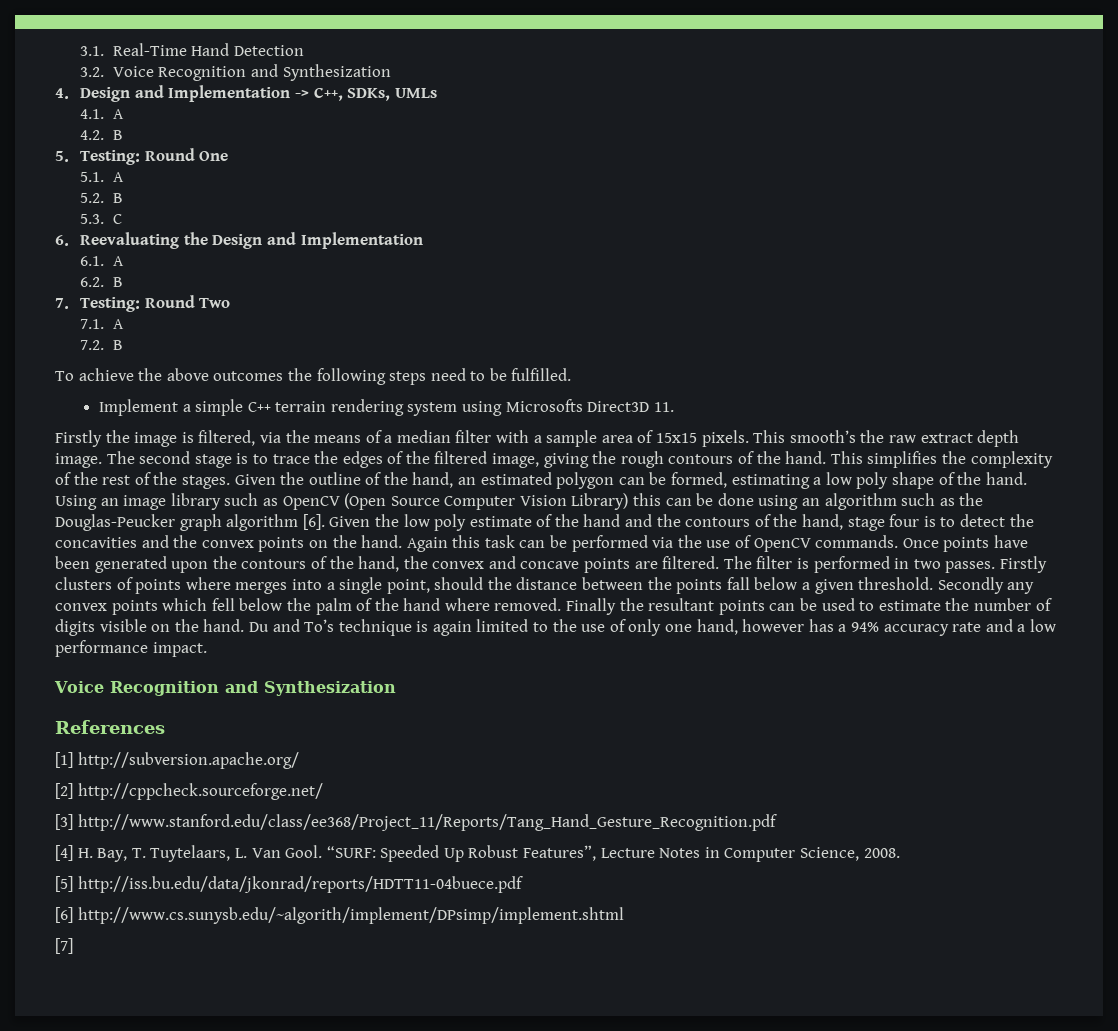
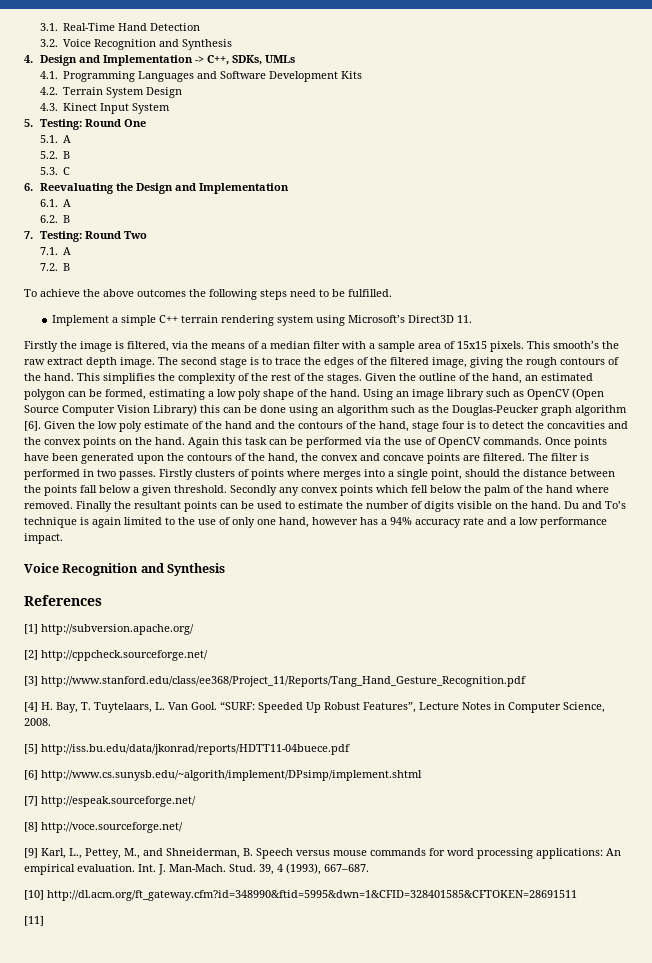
- 3.2. Voice Recognition and Synthesization
+ 3.2. Voice Recognition and Synthesis
- 4.1. A
- 4.2. B
+ 4.1. Programming Languages and Software Development Kits
+ 4.2. Terrain System Design
+ 4.3. Kinect Input System
- Implement a simple C++ terrain rendering system using Microsofts Direct3D 11.
+ Implement a simple C++ terrain rendering system using Microsoft’s Direct3D 11.
  Du and To’s technique is again limited to the use of only one hand, however has a 94% accuracy rate and a low performance impact.
- Voice Recognition and Synthesization
+ Voice Recognition and Synthesis
- [7]
+ [7] http://espeak.sourceforge.net/
+ [8] http://voce.sourceforge.net/
+ [9] Karl, L., Pettey, M., and Shneiderman, B. Speech versus mouse commands for word processing applications: An empirical evaluation. Int. J. Man-Mach. Stud. 39, 4 (1993), 667–687.
+ [10] http://dl.acm.org/ft_gateway.cfm?id=348990&ftid=5995&dwn=1&CFID=328401585&CFTOKEN=28691511
+ [11]

